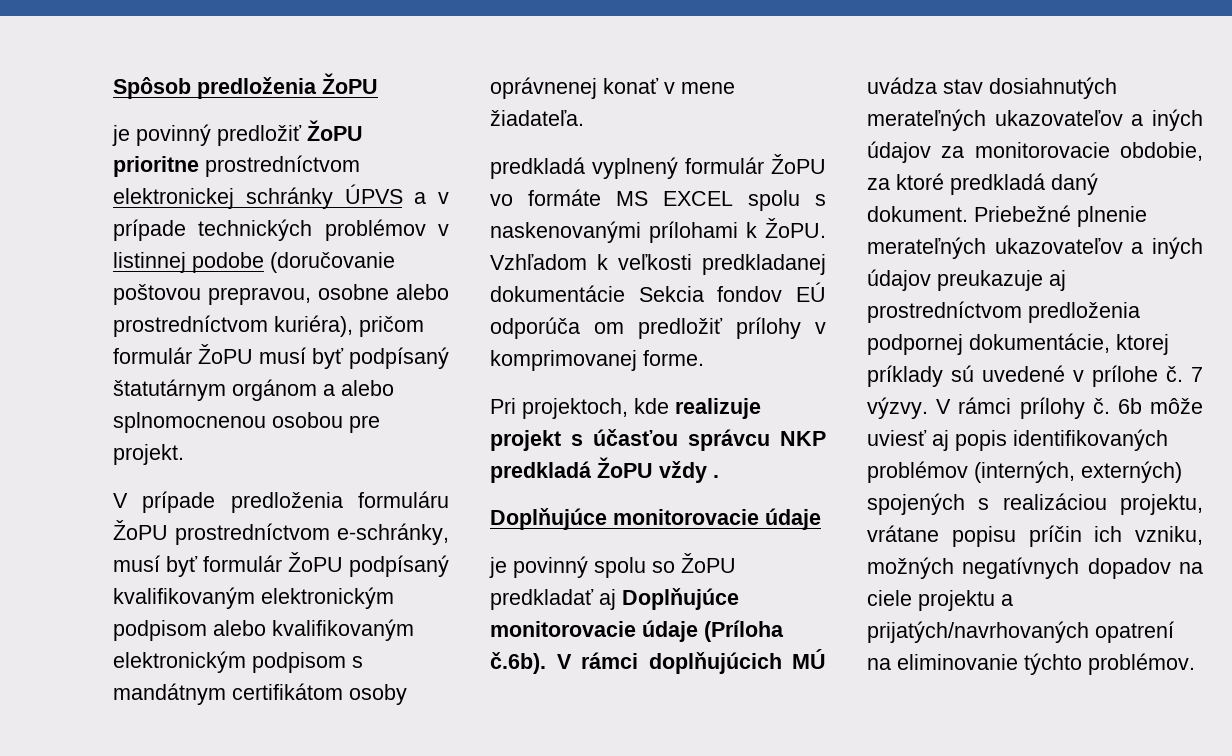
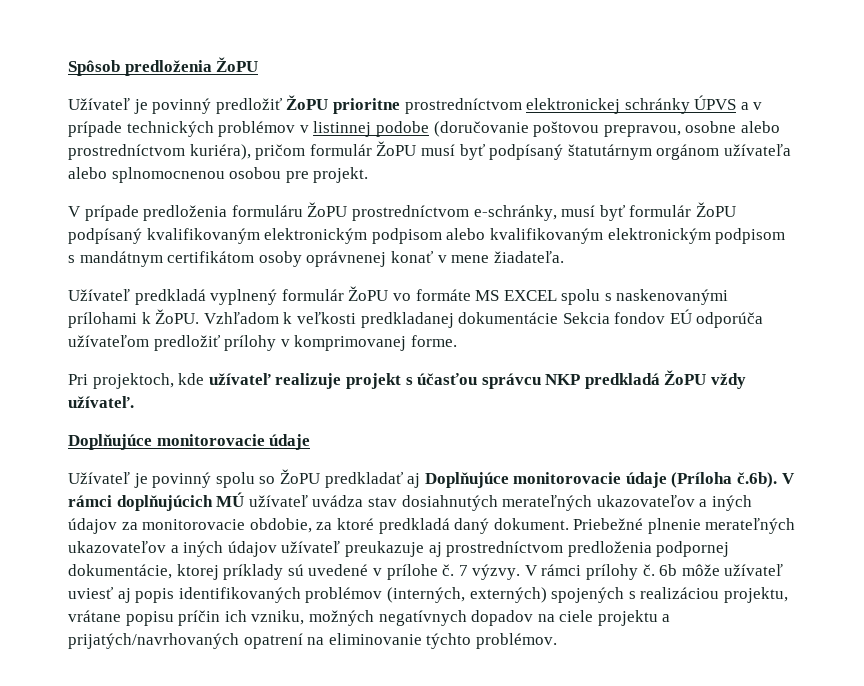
- je povinný predložiť ŽoPU prioritne prostredníctvom elektronickej schránky ÚPVS a v prípade technických problémov v listinnej podobe (doručovanie poštovou prepravou, osobne alebo prostredníctvom kuriéra), pričom formulár ŽoPU musí byť podpísaný štatutárnym orgánom a alebo splnomocnenou osobou pre projekt.
+ Užívateľ je povinný predložiť ŽoPU prioritne prostredníctvom elektronickej schránky ÚPVS a v prípade technických problémov v listinnej podobe (doručovanie poštovou prepravou, osobne alebo prostredníctvom kuriéra), pričom formulár ŽoPU musí byť podpísaný štatutárnym orgánom užívateľa alebo splnomocnenou osobou pre projekt.
- predkladá vyplnený formulár ŽoPU vo formáte MS EXCEL spolu s naskenovanými prílohami k ŽoPU.
+ Užívateľ predkladá vyplnený formulár ŽoPU vo formáte MS EXCEL spolu s naskenovanými prílohami k ŽoPU.
- Vzhľadom k veľkosti predkladanej dokumentácie Sekcia fondov EÚ odporúča om predložiť prílohy v komprimovanej forme.
+ Vzhľadom k veľkosti predkladanej dokumentácie Sekcia fondov EÚ odporúča užívateľom predložiť prílohy v komprimovanej forme.
- Pri projektoch, kde realizuje projekt s účasťou správcu NKP predkladá ŽoPU vždy .
+ Pri projektoch, kde užívateľ realizuje projekt s účasťou správcu NKP predkladá ŽoPU vždy užívateľ.
- je povinný spolu so ŽoPU predkladať aj Doplňujúce monitorovacie údaje (Príloha č.6b). V rámci doplňujúcich MÚ uvádza stav dosiahnutých merateľných ukazovateľov a iných údajov za monitorovacie obdobie, za ktoré predkladá daný dokument.
+ Užívateľ je povinný spolu so ŽoPU predkladať aj Doplňujúce monitorovacie údaje (Príloha č.6b). V rámci doplňujúcich MÚ užívateľ uvádza stav dosiahnutých merateľných ukazovateľov a iných údajov za monitorovacie obdobie, za ktoré predkladá daný dokument.
- Priebežné plnenie merateľných ukazovateľov a iných údajov preukazuje aj prostredníctvom predloženia podpornej dokumentácie, ktorej príklady sú uvedené v prílohe č.
+ Priebežné plnenie merateľných ukazovateľov a iných údajov užívateľ preukazuje aj prostredníctvom predloženia podpornej dokumentácie, ktorej príklady sú uvedené v prílohe č.
- 6b môže uviesť aj popis identifikovaných problémov (interných, externých) spojených s realizáciou projektu, vrátane popisu príčin ich vzniku, možných negatívnych dopadov na ciele projektu a prijatých/navrhovaných opatrení na eliminovanie týchto problémov.
+ 6b môže užívateľ uviesť aj popis identifikovaných problémov (interných, externých) spojených s realizáciou projektu, vrátane popisu príčin ich vzniku, možných negatívnych dopadov na ciele projektu a prijatých/navrhovaných opatrení na eliminovanie týchto problémov.

